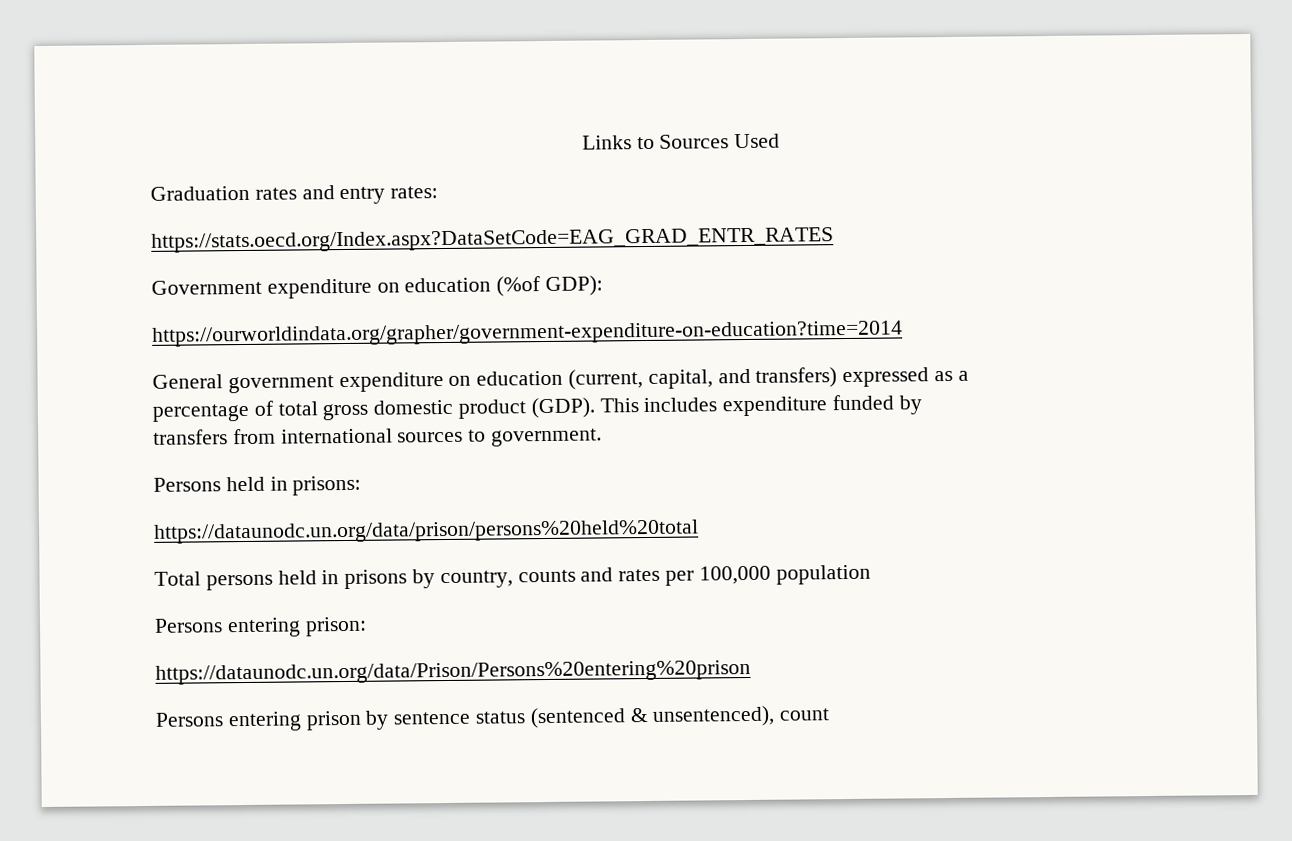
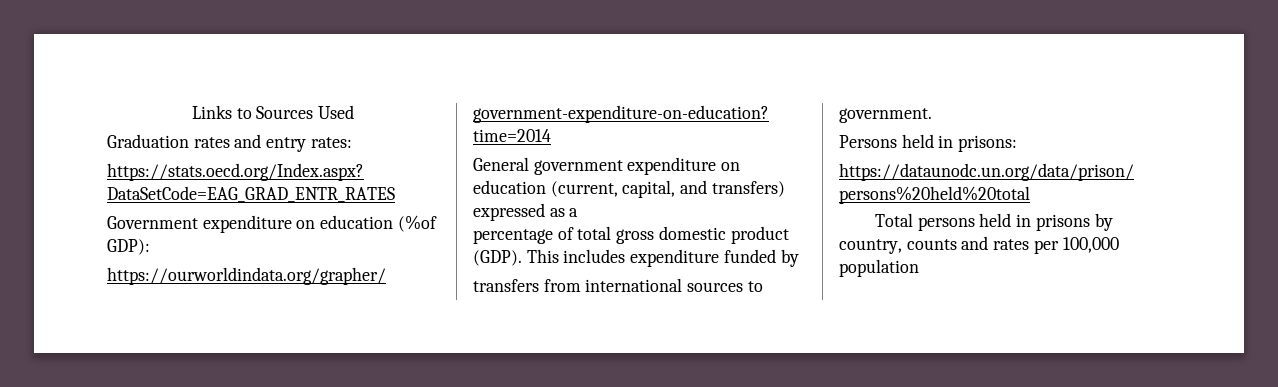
- Persons entering prison:
- https://dataunodc.un.org/data/Prison/Persons%20entering%20prison
- Persons entering prison by sentence status (sentenced & unsentenced), count

